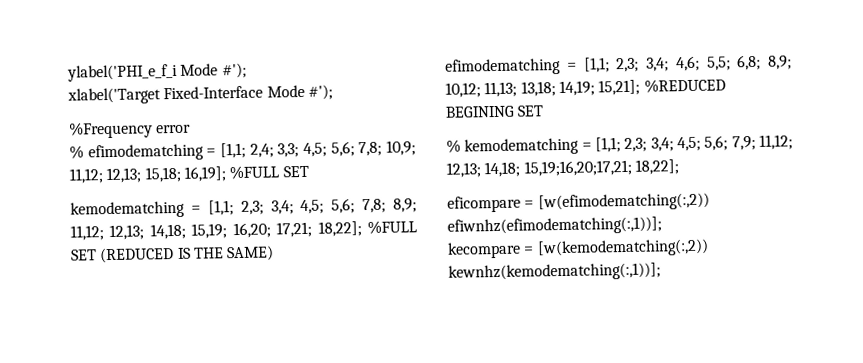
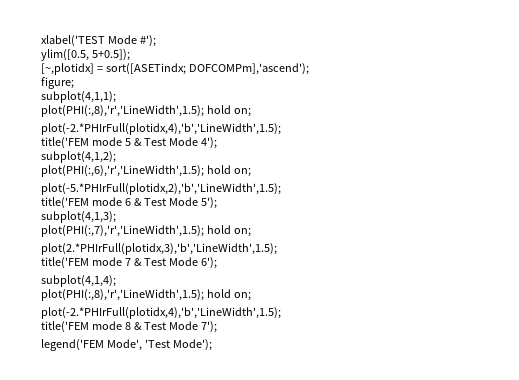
- ylabel('PHI_e_f_i Mode #');
- xlabel('Target Fixed-Interface Mode #');
- %Frequency error
- % efimodematching = [1,1; 2,4; 3,3; 4,5; 5,6; 7,8; 10,9; 11,12; 12,13; 15,18; 16,19]; %FULL SET
- kemodematching = [1,1; 2,3; 3,4; 4,5; 5,6; 7,8; 8,9; 11,12; 12,13; 14,18; 15,19; 16,20; 17,21; 18,22]; %FULL SET (REDUCED IS THE SAME)
- efimodematching = [1,1; 2,3; 3,4; 4,6; 5,5; 6,8; 8,9; 10,12; 11,13; 13,18; 14,19; 15,21]; %REDUCED BEGINING SET
- % kemodematching = [1,1; 2,3; 3,4; 4,5; 5,6; 7,9; 11,12; 12,13; 14,18; 15,19;16,20;17,21; 18,22];
- eficompare = [w(efimodematching(:,2)) efiwnhz(efimodematching(:,1))];
- kecompare = [w(kemodematching(:,2)) kewnhz(kemodematching(:,1))];
+ xlabel('TEST Mode #');
+ ylim([0.5, 5+0.5]);
+ [~,plotidx] = sort([ASETindx; DOFCOMPm],'ascend');
+ figure;
+ subplot(4,1,1);
+ plot(PHI(:,8),'r','LineWidth',1.5); hold on;
+ plot(-2.*PHIrFull(plotidx,4),'b','LineWidth',1.5);
+ title('FEM mode 5 & Test Mode 4');
+ subplot(4,1,2);
+ plot(PHI(:,6),'r','LineWidth',1.5); hold on;
+ plot(-5.*PHIrFull(plotidx,2),'b','LineWidth',1.5);
+ title('FEM mode 6 & Test Mode 5');
+ subplot(4,1,3);
+ plot(PHI(:,7),'r','LineWidth',1.5); hold on;
+ plot(2.*PHIrFull(plotidx,3),'b','LineWidth',1.5);
+ title('FEM mode 7 & Test Mode 6');
+ subplot(4,1,4);
+ plot(PHI(:,8),'r','LineWidth',1.5); hold on;
+ plot(-2.*PHIrFull(plotidx,4),'b','LineWidth',1.5);
+ title('FEM mode 8 & Test Mode 7');
+ legend('FEM Mode', 'Test Mode');

